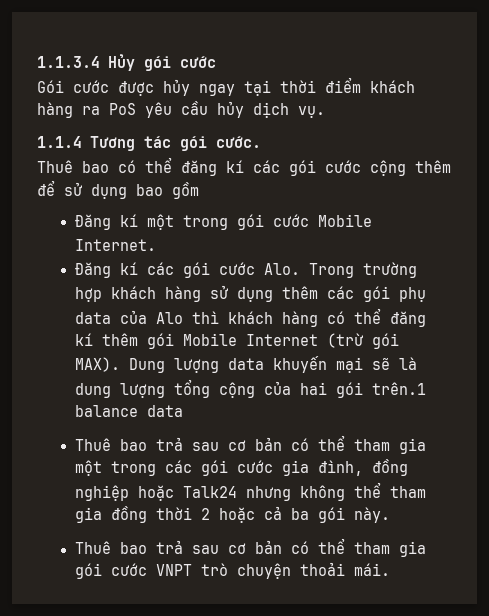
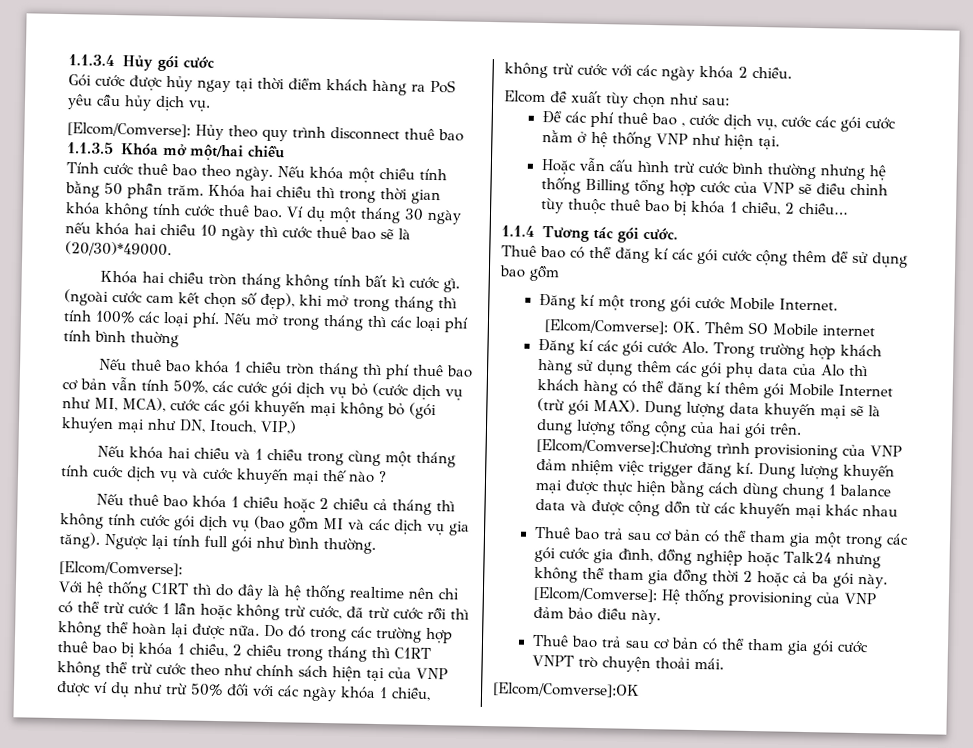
+ [Elcom/Comverse]: Hủy theo quy trình disconnect thuê bao
+ 1.1.3.5 Khóa mở một/hai chiều
+ Tính cước thuê bao theo ngày. Nếu khóa một chiều tính bằng 50 phần trăm. Khóa hai chiều thì trong thời gian khóa không tính cước thuê bao. Ví dụ một tháng 30 ngày nếu khóa hai chiều 10 ngày thì cước thuê bao sẽ là (20/30)*49000.
+ Khóa hai chiều tròn tháng không tính bất kì cước gì. (ngoài cước cam kết chọn số đẹp), khi mở trong tháng thì tính 100% các loại phí. Nếu mở trong tháng thì các loại phí tính bình thuờng
+ Nếu thuê bao khóa 1 chiều tròn tháng thì phí thuê bao cơ bản vẫn tính 50%, các cước gói dịch vụ bỏ (cước dịch vụ như MI, MCA), cước các gói khuyến mại không bỏ (gói khuýen mại như DN, Itouch, VIP,)
+ Nếu khóa hai chiều và 1 chiều trong cùng một tháng tính cuớc dịch vụ và cước khuyến mại thế nào ?
+ Nếu thuê bao khóa 1 chiều hoặc 2 chiều cả tháng thì không tính cước gói dịch vụ (bao gồm MI và các dịch vụ gia tăng). Ngược lại tính full gói như bình thường.
+ [Elcom/Comverse]:
+ Với hệ thống C1RT thì do đây là hệ thống realtime nên chỉ có thể trừ cước 1 lần hoặc không trừ cước, đã trừ cước rồi thì không thể hoàn lại được nữa. Do đó trong các trường hợp thuê bao bị khóa 1 chiều, 2 chiều trong tháng thì C1RT không thể trừ cước theo như chính sách hiện tại của VNP được ví dụ như trừ 50% đối với các ngày khóa 1 chiều, không trừ cước với các ngày khóa 2 chiều.
+ Elcom đề xuất tùy chọn như sau:
+ Để các phí thuê bao , cước dịch vụ, cước các gói cước nằm ở hệ thống VNP như hiện tại.
+ Hoặc vẫn cấu hình trừ cước bình thường nhưng hệ thống Billing tổng hợp cước của VNP sẽ điều chỉnh tùy thuộc thuê bao bị khóa 1 chiều, 2 chiều…
+ [Elcom/Comverse]: OK. Thêm SO Mobile internet
- Dung lượng data khuyến mại sẽ là dung lượng tổng cộng của hai gói trên.1 balance data
+ Dung lượng data khuyến mại sẽ là dung lượng tổng cộng của hai gói trên. [Elcom/Comverse]:Chương trình provisioning của VNP đảm nhiệm việc trigger đăng kí. Dung lượng khuyến mại được thực hiện bằng cách dùng chung 1 balance data và được cộng dồn từ các khuyến mại khác nhau
+ [Elcom/Comverse]: Hệ thống provisioning của VNP đảm bảo điều này.
+ [Elcom/Comverse]:OK

